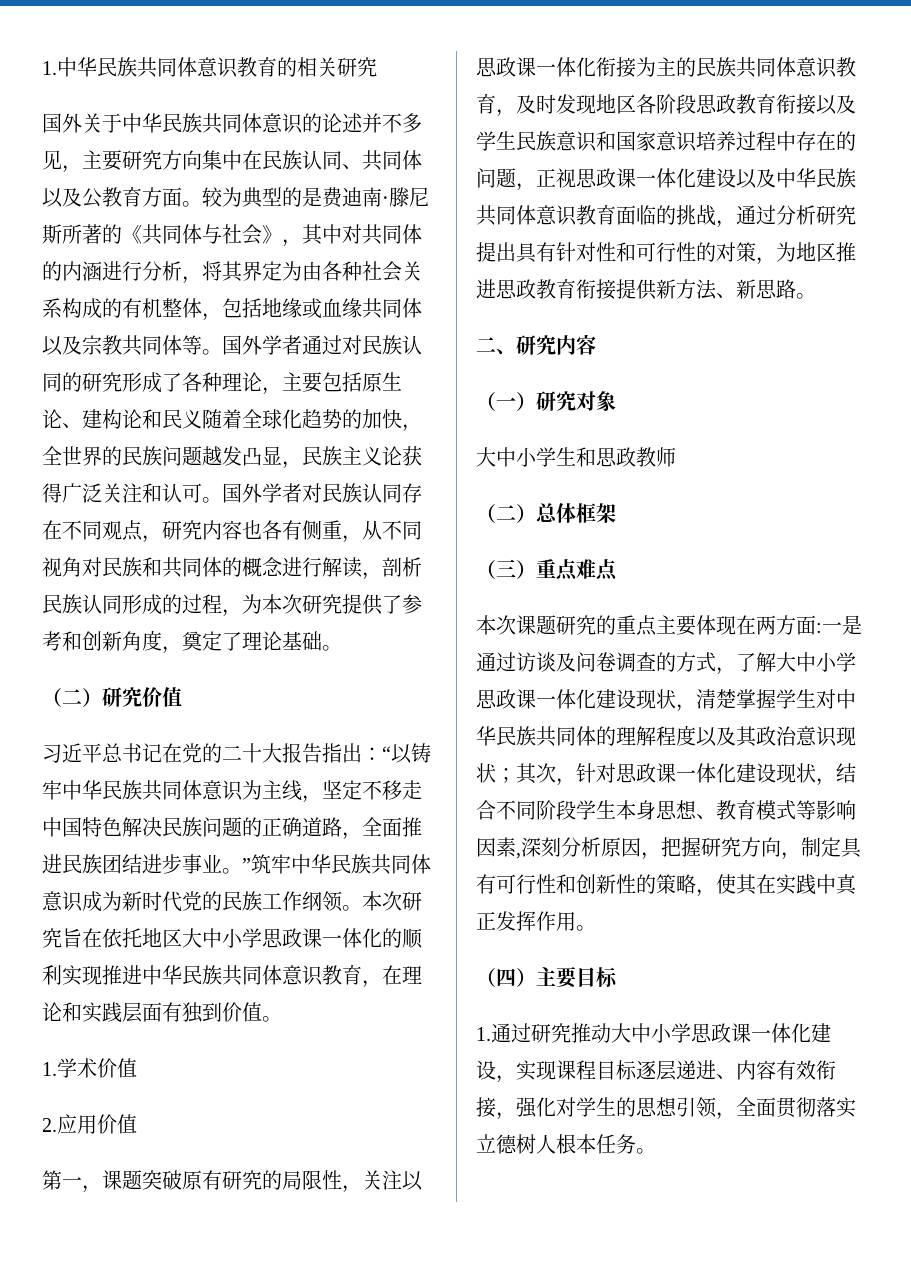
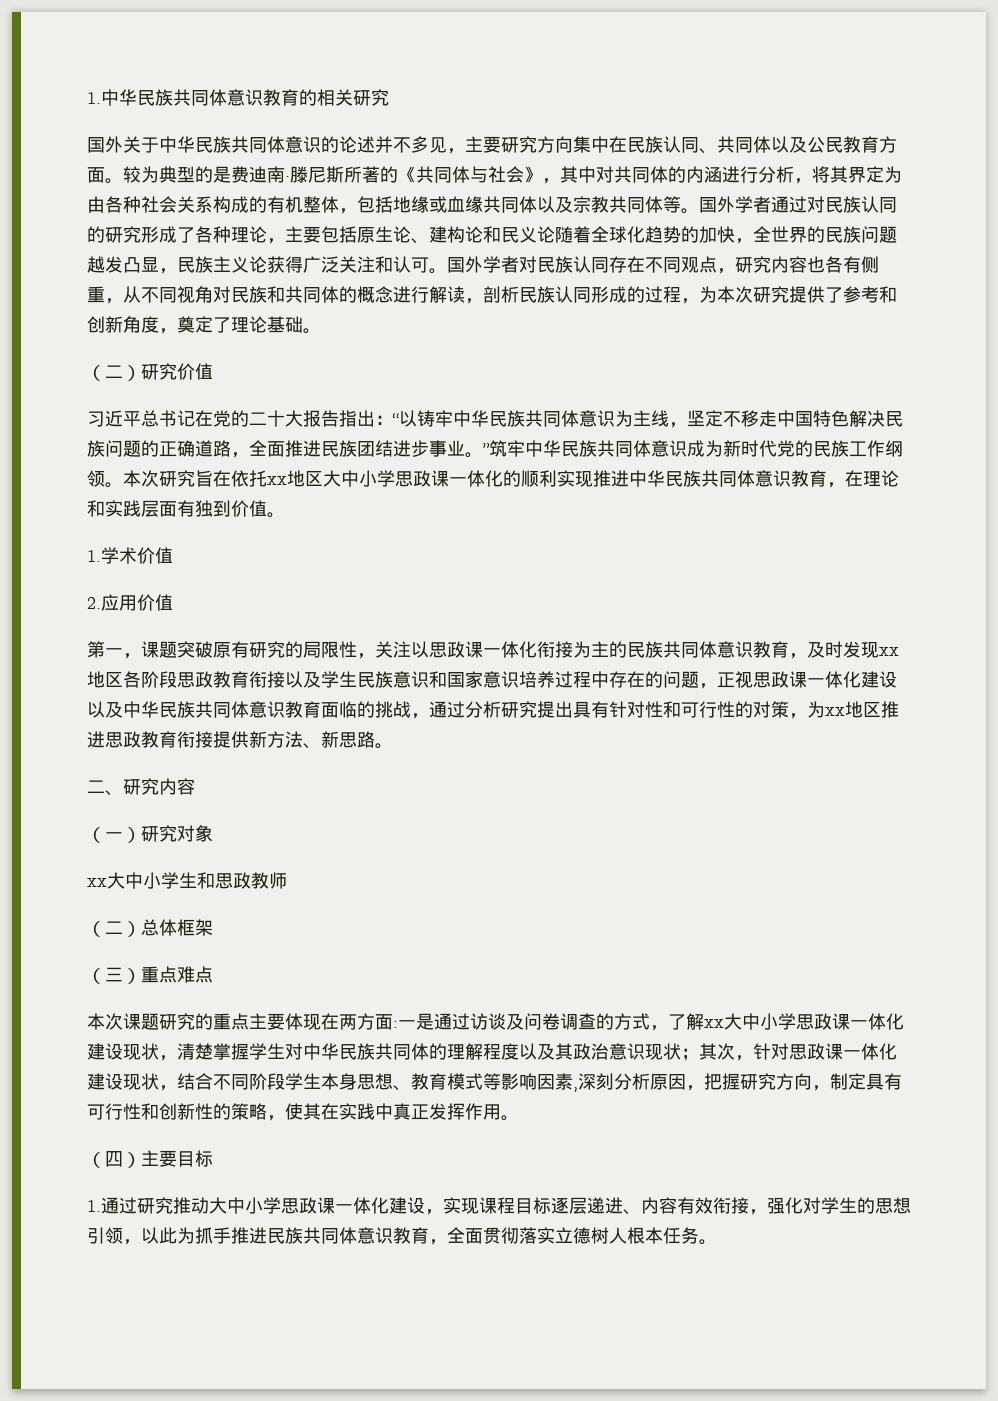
- 国外关于中华民族共同体意识的论述并不多见，主要研究方向集中在民族认同、共同体以及公教育方面。
+ 国外关于中华民族共同体意识的论述并不多见，主要研究方向集中在民族认同、共同体以及公民教育方面。
- 国外学者通过对民族认同的研究形成了各种理论，主要包括原生论、建构论和民义随着全球化趋势的加快，全世界的民族问题越发凸显，民族主义论获得广泛关注和认可。
+ 国外学者通过对民族认同的研究形成了各种理论，主要包括原生论、建构论和民义论随着全球化趋势的加快，全世界的民族问题越发凸显，民族主义论获得广泛关注和认可。
- 本次研究旨在依托地区大中小学思政课一体化的顺利实现推进中华民族共同体意识教育，在理论和实践层面有独到价值。
+ 本次研究旨在依托xx地区大中小学思政课一体化的顺利实现推进中华民族共同体意识教育，在理论和实践层面有独到价值。
- 第一，课题突破原有研究的局限性，关注以思政课一体化衔接为主的民族共同体意识教育，及时发现地区各阶段思政教育衔接以及学生民族意识和国家意识培养过程中存在的问题，正视思政课一体化建设以及中华民族共同体意识教育面临的挑战，通过分析研究提出具有针对性和可行性的对策，为地区推进思政教育衔接提供新方法、新思路。
+ 第一，课题突破原有研究的局限性，关注以思政课一体化衔接为主的民族共同体意识教育，及时发现xx地区各阶段思政教育衔接以及学生民族意识和国家意识培养过程中存在的问题，正视思政课一体化建设以及中华民族共同体意识教育面临的挑战，通过分析研究提出具有针对性和可行性的对策，为xx地区推进思政教育衔接提供新方法、新思路。
- 大中小学生和思政教师
+ xx大中小学生和思政教师
- 一是通过访谈及问卷调查的方式，了解大中小学思政课一体化建设现状，清楚掌握学生对中华民族共同体的理解程度以及其政治意识现状；
+ 一是通过访谈及问卷调查的方式，了解xx大中小学思政课一体化建设现状，清楚掌握学生对中华民族共同体的理解程度以及其政治意识现状；
- 1.通过研究推动大中小学思政课一体化建设，实现课程目标逐层递进、内容有效衔接，强化对学生的思想引领，全面贯彻落实立德树人根本任务。
+ 1.通过研究推动大中小学思政课一体化建设，实现课程目标逐层递进、内容有效衔接，强化对学生的思想引领，以此为抓手推进民族共同体意识教育，全面贯彻落实立德树人根本任务。

